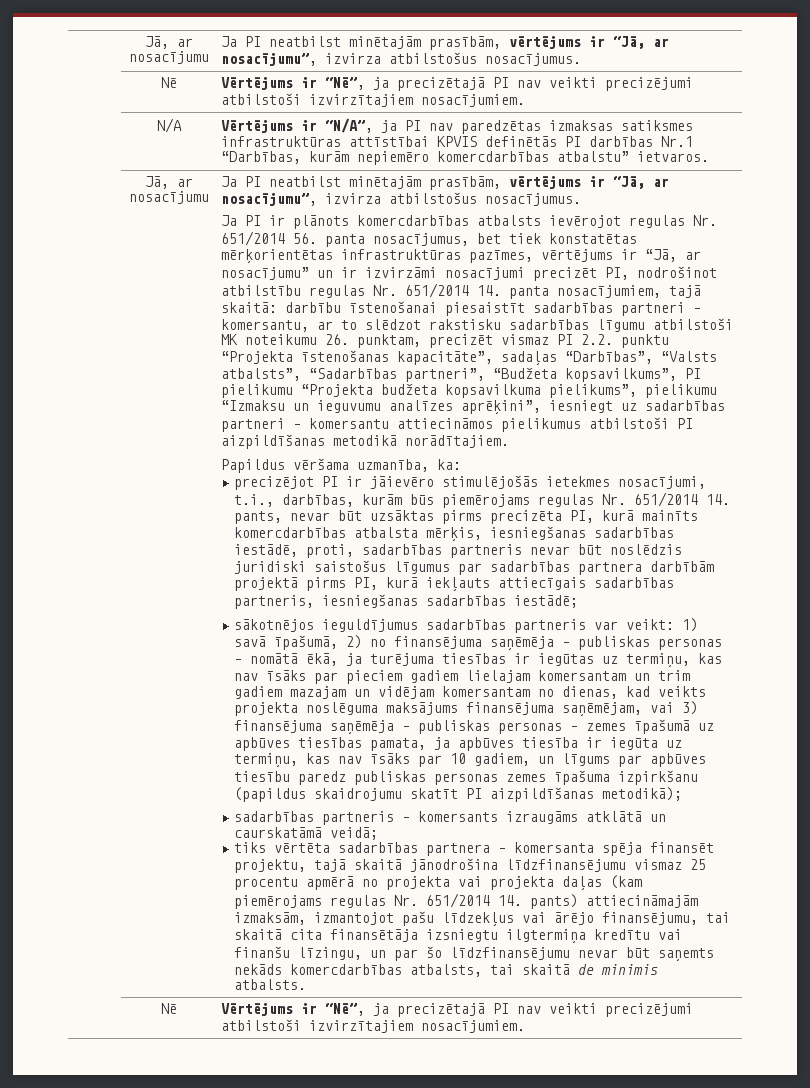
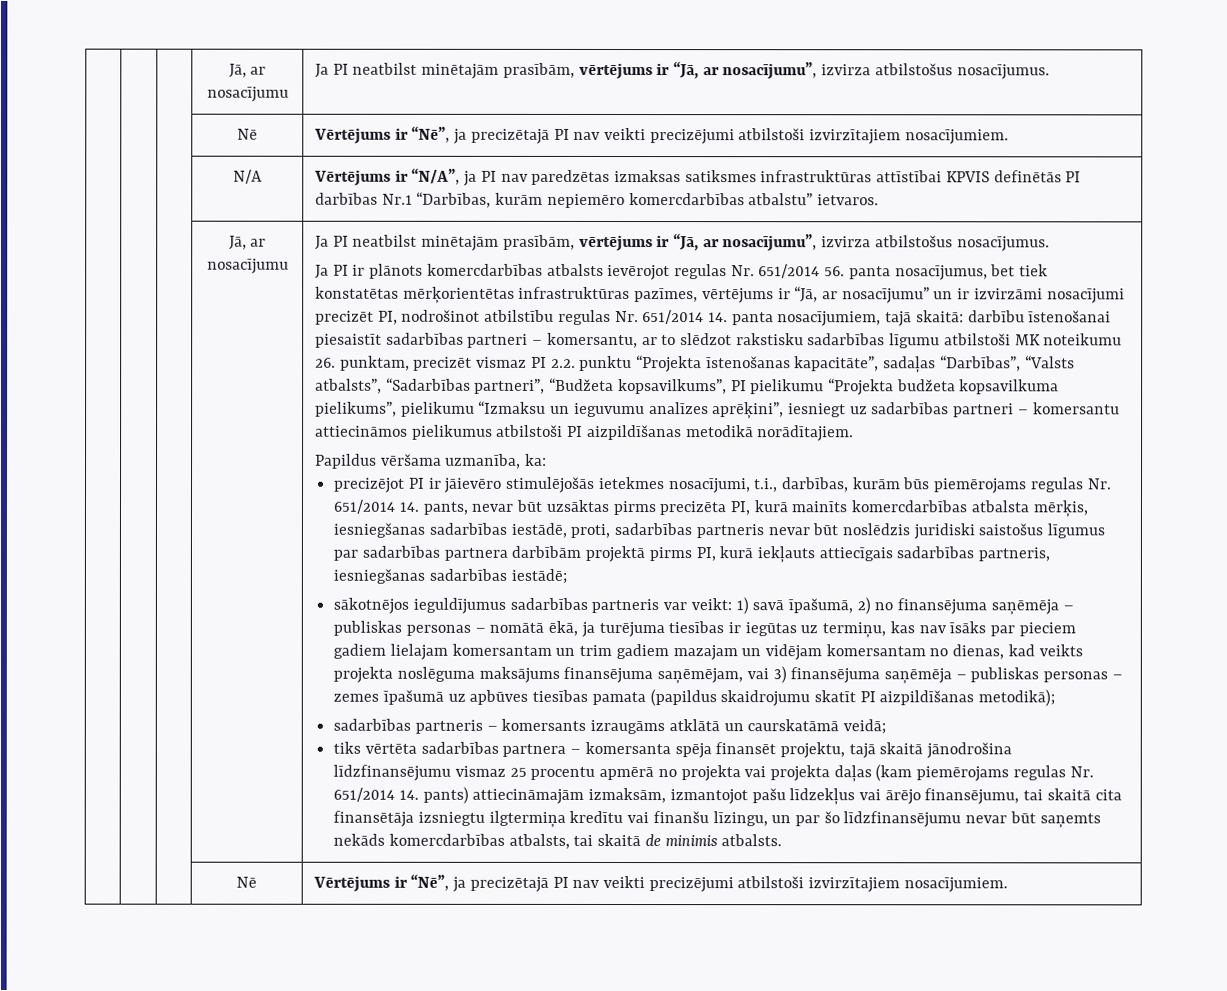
- 1) savā īpašumā, 2) no finansējuma saņēmēja – publiskas personas – nomātā ēkā, ja turējuma tiesības ir iegūtas uz termiņu, kas nav īsāks par pieciem gadiem lielajam komersantam un trim gadiem mazajam un vidējam komersantam no dienas, kad veikts projekta noslēguma maksājums finansējuma saņēmējam, vai 3) finansējuma saņēmēja – publiskas personas – zemes īpašumā uz apbūves tiesības pamata, ja apbūves tiesība ir iegūta uz termiņu, kas nav īsāks par 10 gadiem, un līgums par apbūves tiesību paredz publiskas personas zemes īpašuma izpirkšanu (papildus skaidrojumu skatīt PI aizpildīšanas metodikā);
+ 1) savā īpašumā, 2) no finansējuma saņēmēja – publiskas personas – nomātā ēkā, ja turējuma tiesības ir iegūtas uz termiņu, kas nav īsāks par pieciem gadiem lielajam komersantam un trim gadiem mazajam un vidējam komersantam no dienas, kad veikts projekta noslēguma maksājums finansējuma saņēmējam, vai 3) finansējuma saņēmēja – publiskas personas – zemes īpašumā uz apbūves tiesības pamata (papildus skaidrojumu skatīt PI aizpildīšanas metodikā);

